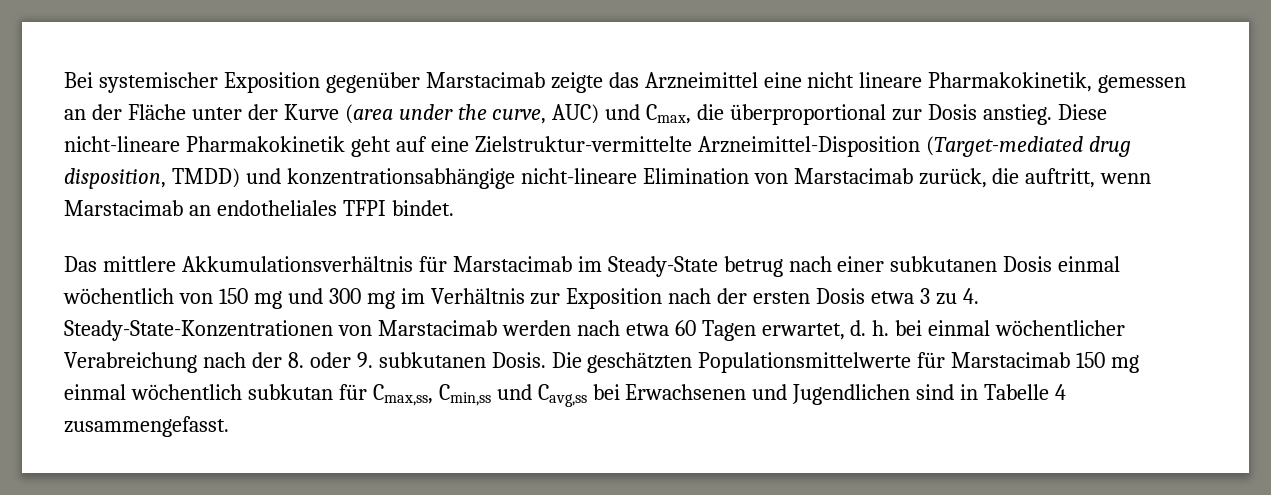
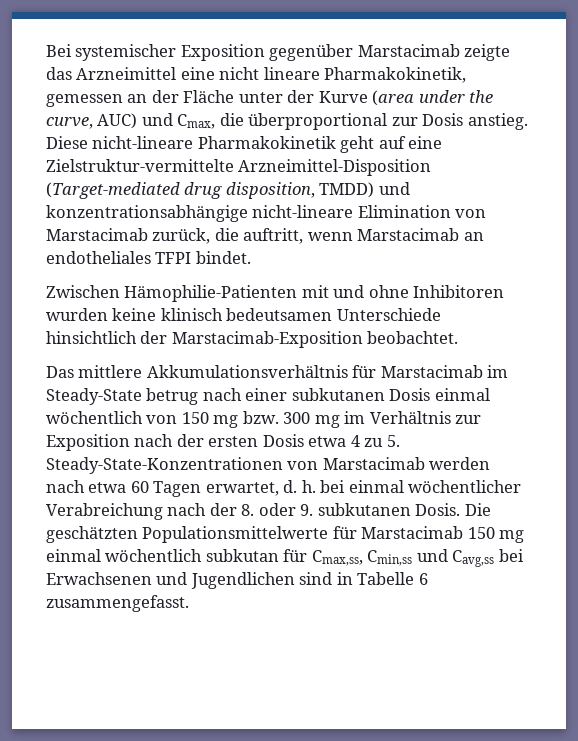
+ Zwischen Hämophilie-Patienten mit und ohne Inhibitoren wurden keine klinisch bedeutsamen Unterschiede hinsichtlich der Marstacimab-Exposition beobachtet.
- Das mittlere Akkumulationsverhältnis für Marstacimab im Steady-State betrug nach einer subkutanen Dosis einmal wöchentlich von 150 mg und 300 mg im Verhältnis zur Exposition nach der ersten Dosis etwa 3 zu 4. Steady-State-Konzentrationen von Marstacimab werden nach etwa 60 Tagen erwartet, d. h. bei einmal wöchentlicher Verabreichung nach der 8. oder 9. subkutanen Dosis.
+ Das mittlere Akkumulationsverhältnis für Marstacimab im Steady-State betrug nach einer subkutanen Dosis einmal wöchentlich von 150 mg bzw. 300 mg im Verhältnis zur Exposition nach der ersten Dosis etwa 4 zu 5. Steady-State-Konzentrationen von Marstacimab werden nach etwa 60 Tagen erwartet, d. h. bei einmal wöchentlicher Verabreichung nach der 8. oder 9. subkutanen Dosis.
- Die geschätzten Populationsmittelwerte für Marstacimab 150 mg einmal wöchentlich subkutan für Cmax,ss, Cmin,ss und Cavg,ss bei Erwachsenen und Jugendlichen sind in Tabelle 4 zusammengefasst.
+ Die geschätzten Populationsmittelwerte für Marstacimab 150 mg einmal wöchentlich subkutan für Cmax,ss, Cmin,ss und Cavg,ss bei Erwachsenen und Jugendlichen sind in Tabelle 6 zusammengefasst.

